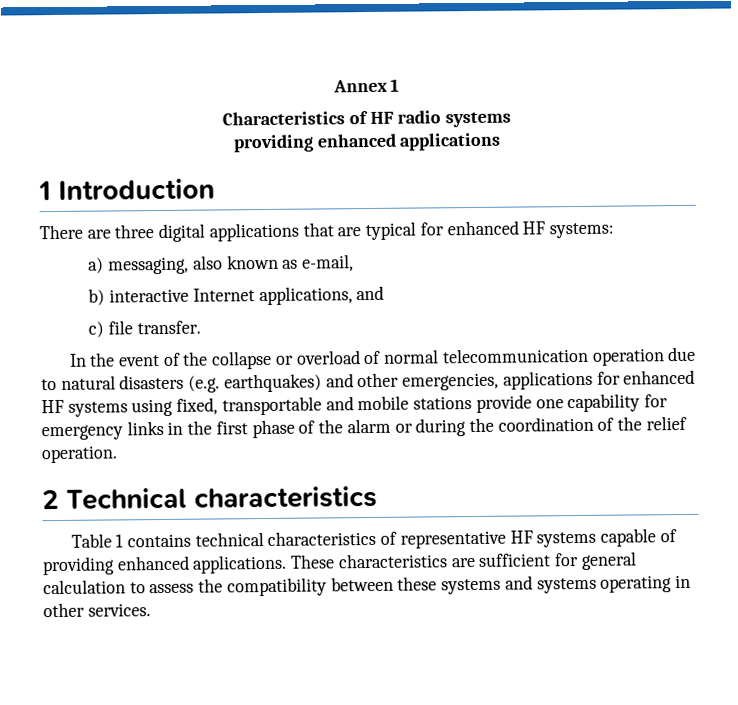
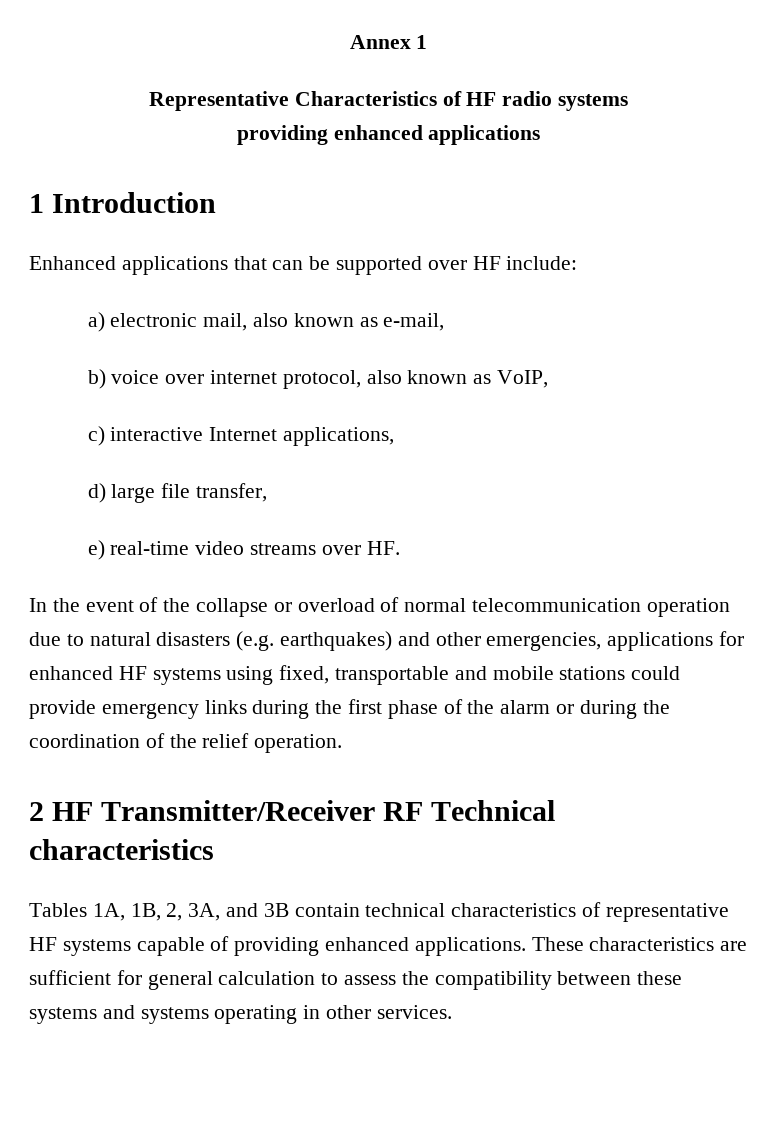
- Characteristics of HF radio systems
+ Representative Characteristics of HF radio systems
- There are three digital applications that are typical for enhanced HF systems:
+ Enhanced applications that can be supported over HF include:
- a) messaging, also known as e-mail,
+ a) electronic mail, also known as e-mail,
- b) interactive Internet applications, and
- c) file transfer.
+ b) voice over internet protocol, also known as VoIP,
+ c) interactive Internet applications,
+ d) large file transfer,
+ e) real-time video streams over HF.
- In the event of the collapse or overload of normal telecommunication operation due to natural disasters (e.g. earthquakes) and other emergencies, applications for enhanced HF systems using fixed, transportable and mobile stations provide one capability for emergency links in the first phase of the alarm or during the coordination of the relief operation.
+ In the event of the collapse or overload of normal telecommunication operation due to natural disasters (e.g. earthquakes) and other emergencies, applications for enhanced HF systems using fixed, transportable and mobile stations could provide emergency links during the first phase of the alarm or during the coordination of the relief operation.
- 2 Technical characteristics
+ 2 HF Transmitter/Receiver RF Technical characteristics
- Table 1 contains technical characteristics of representative HF systems capable of providing enhanced applications.
+ Tables 1A, 1B, 2, 3A, and 3B contain technical characteristics of representative HF systems capable of providing enhanced applications.

